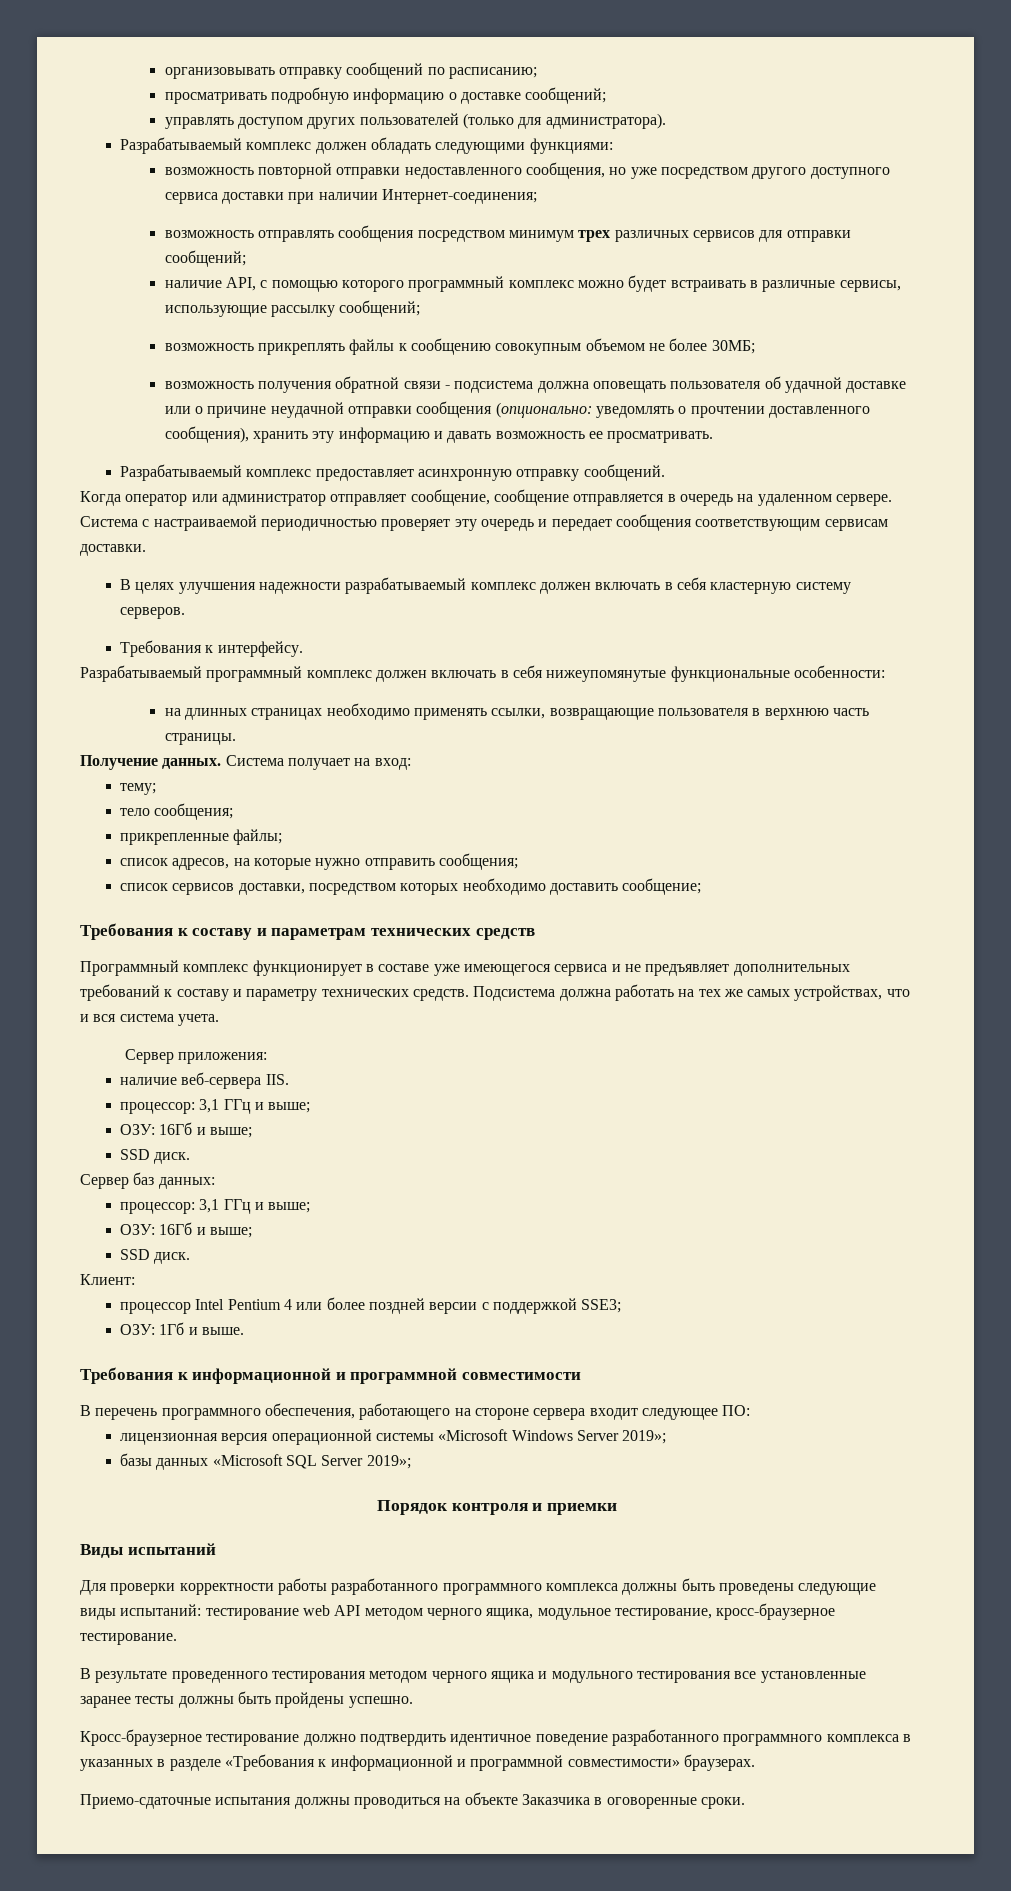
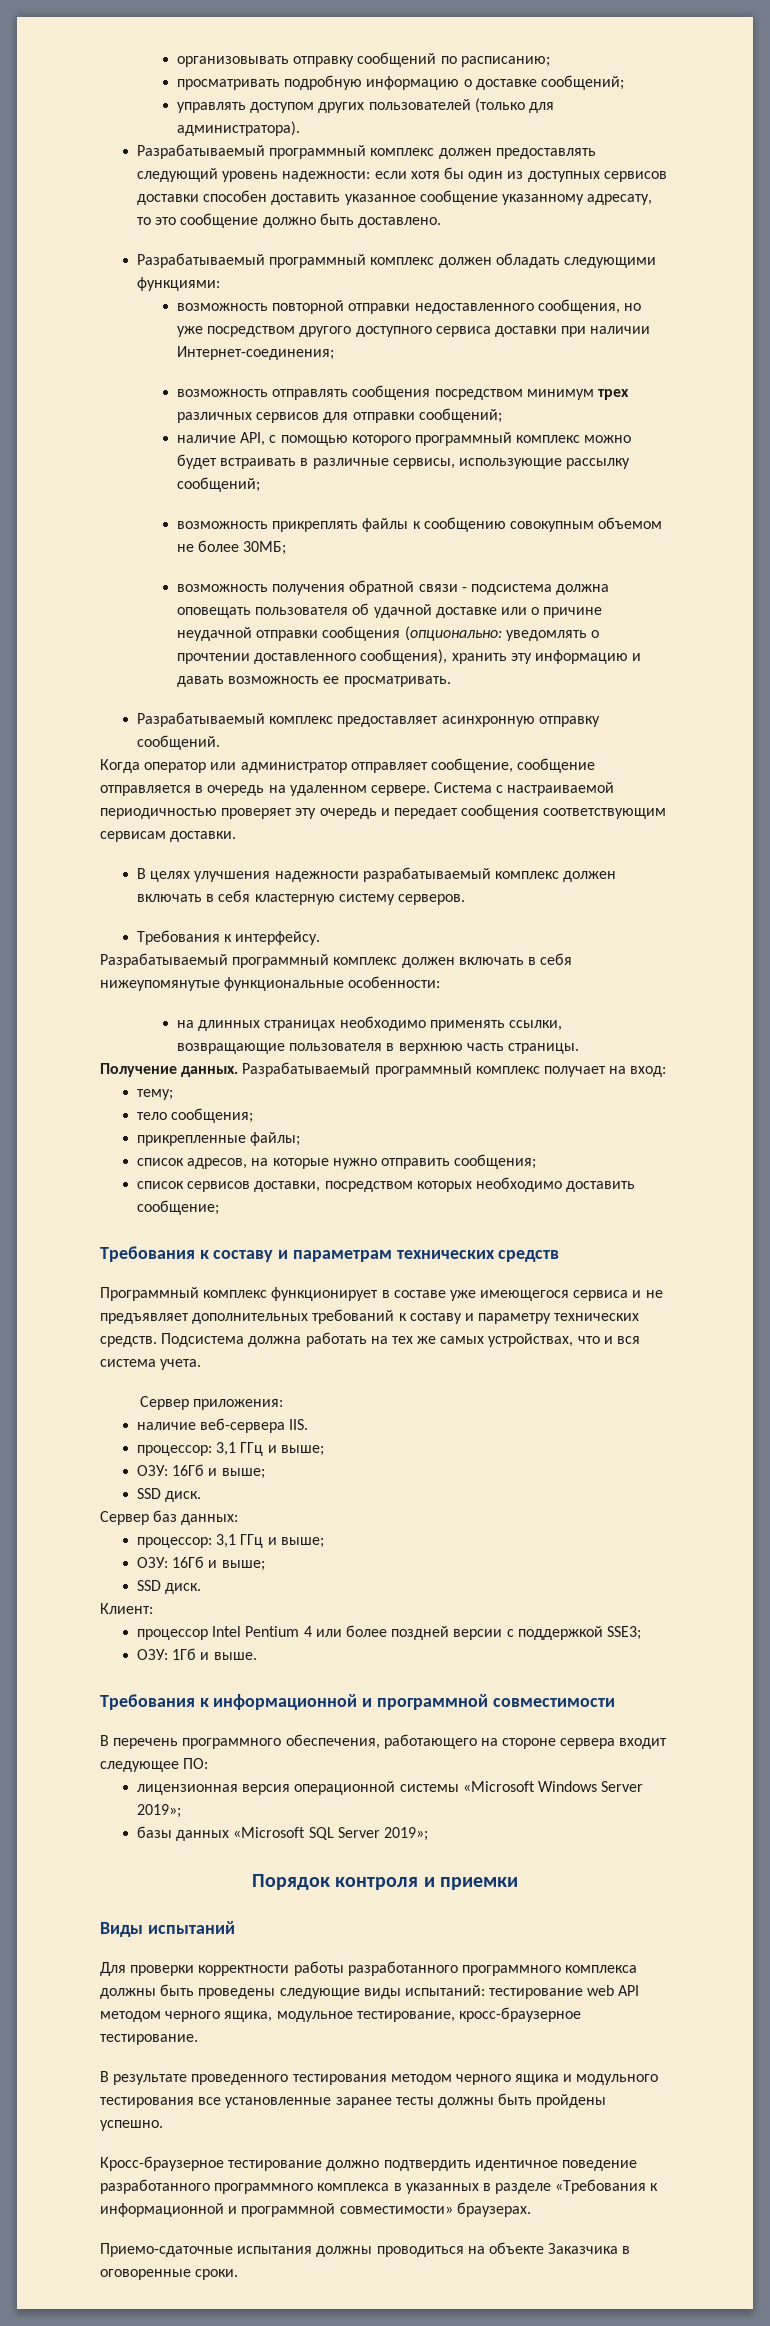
- Разрабатываемый комплекс должен обладать следующими функциями:
+ Разрабатываемый программный комплекс должен предоставлять следующий уровень надежности: если хотя бы один из доступных сервисов доставки способен доставить указанное сообщение указанному адресату, то это сообщение должно быть доставлено.
+ Разрабатываемый программный комплекс должен обладать следующими функциями:
- Система получает на вход:
+ Разрабатываемый программный комплекс получает на вход:

